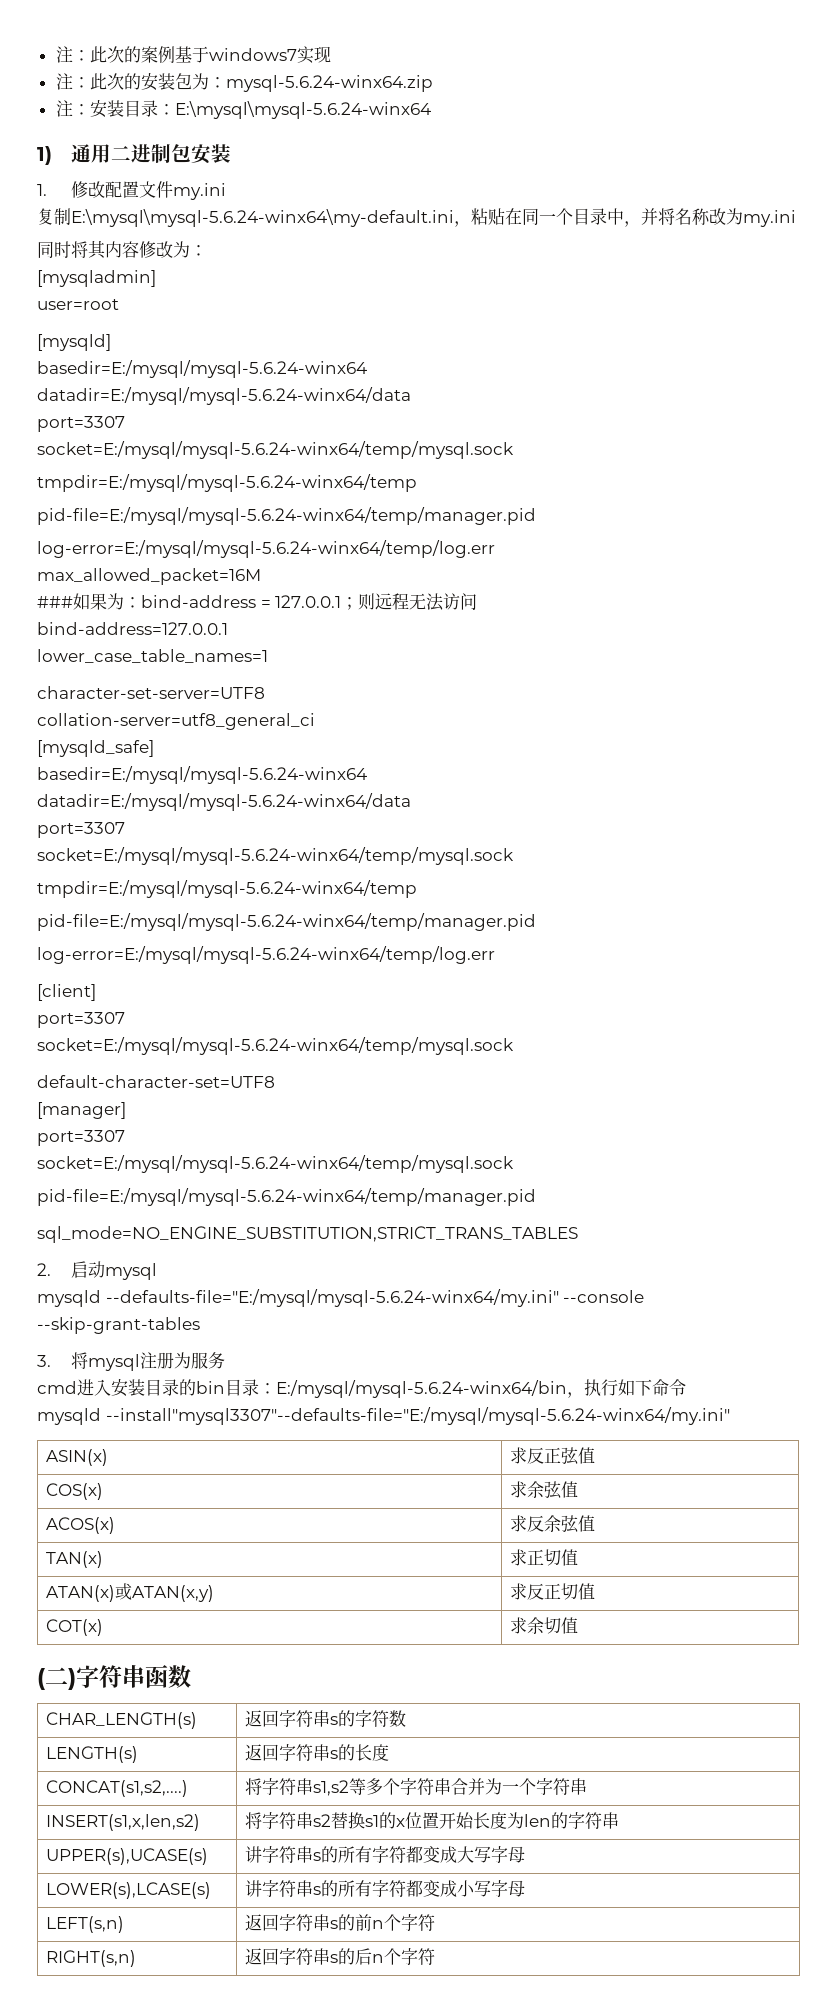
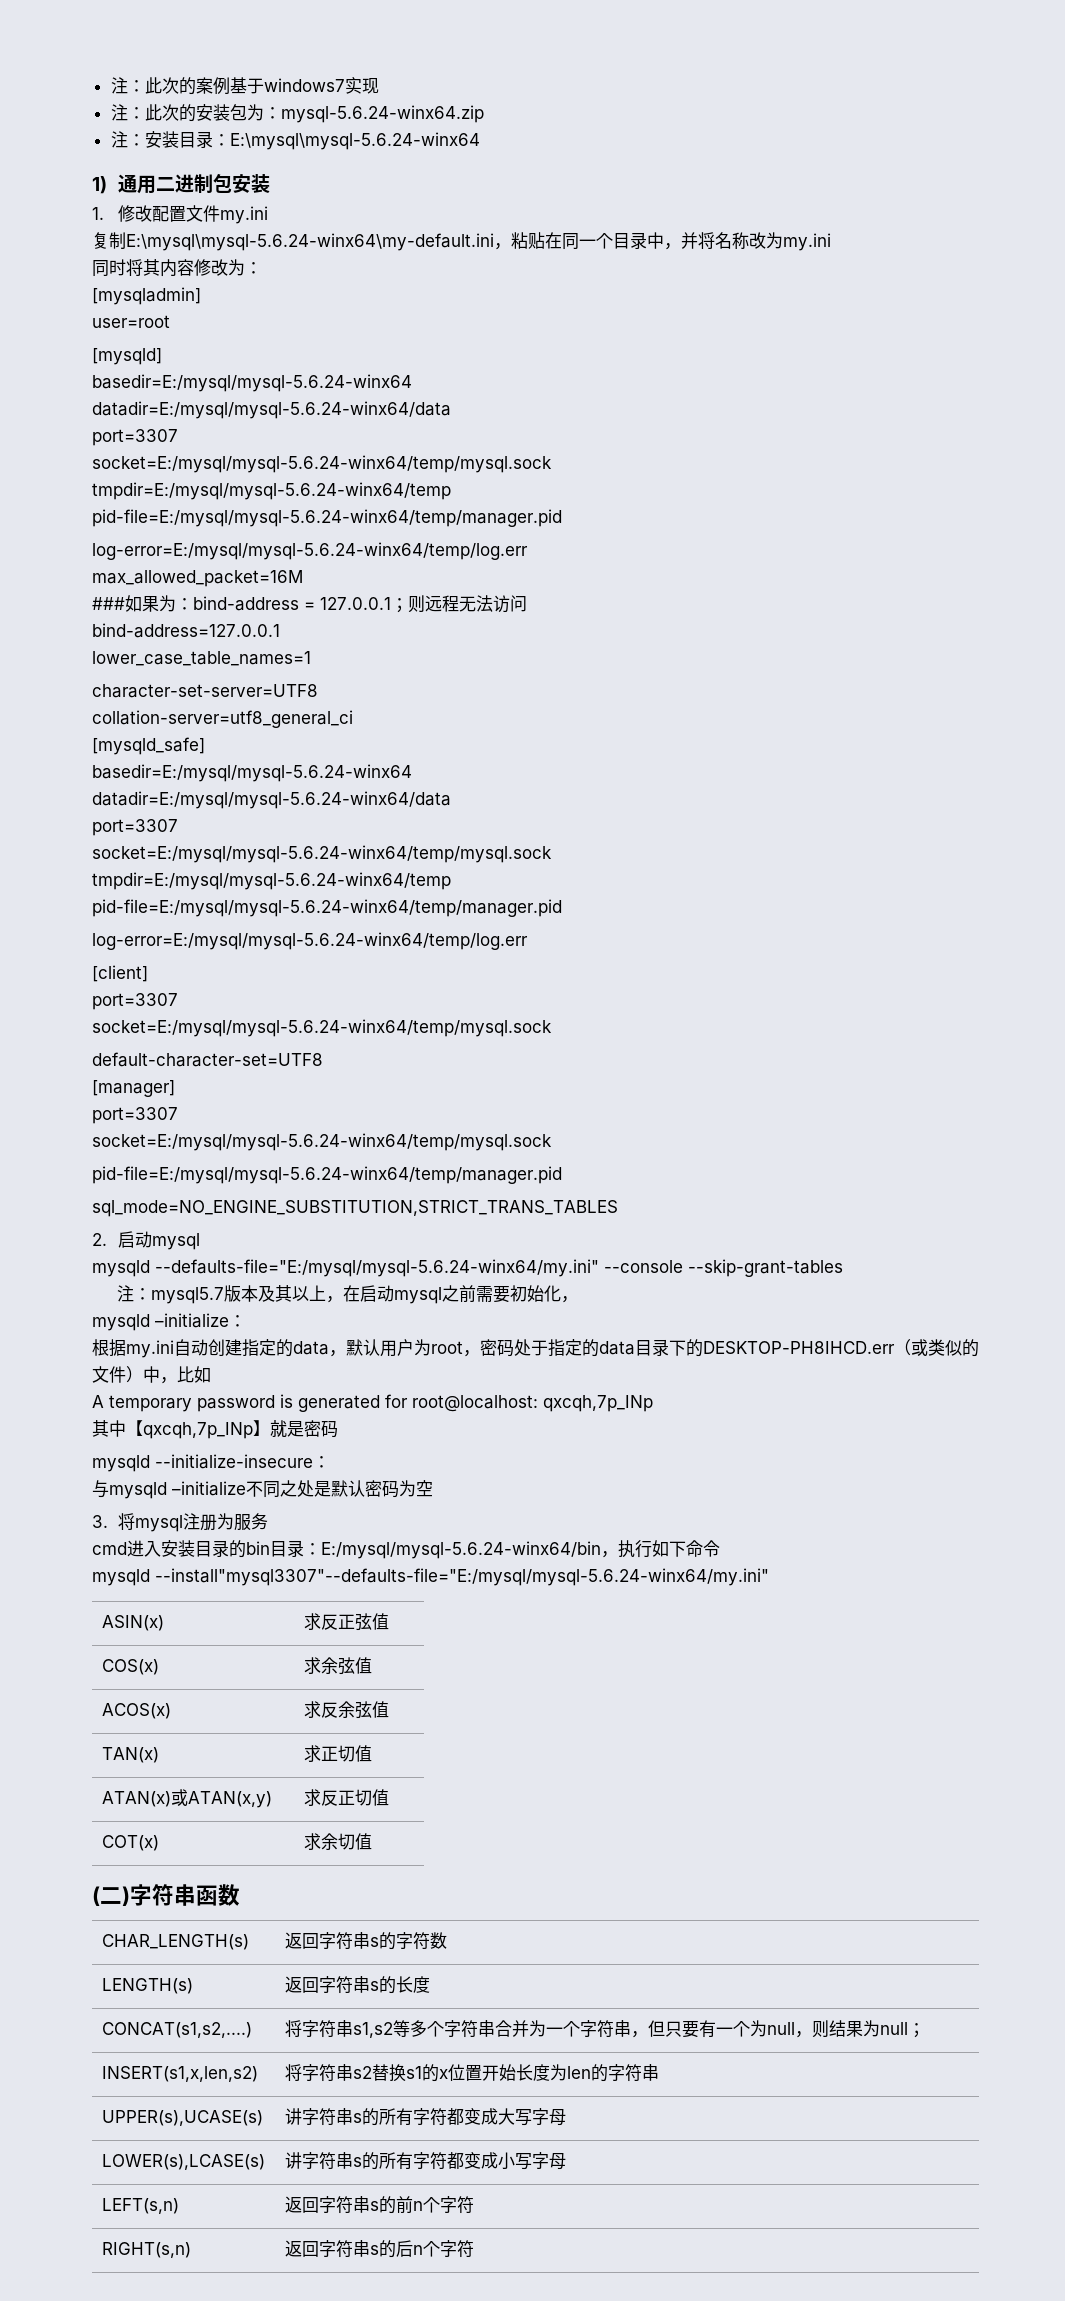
+ 注：mysql5.7版本及其以上，在启动mysql之前需要初始化，
+ mysqld –initialize：
+ 根据my.ini自动创建指定的data，默认用户为root，密码处于指定的data目录下的DESKTOP-PH8IHCD.err（或类似的文件）中，比如
+ A temporary password is generated for root@localhost: qxcqh,7p_INp
+ 其中【qxcqh,7p_INp】就是密码
+ mysqld --initialize-insecure：
+ 与mysqld –initialize不同之处是默认密码为空
- CONCAT(s1,s2,....) | 将字符串s1,s2等多个字符串合并为一个字符串
+ CONCAT(s1,s2,....) | 将字符串s1,s2等多个字符串合并为一个字符串，但只要有一个为null，则结果为null；

